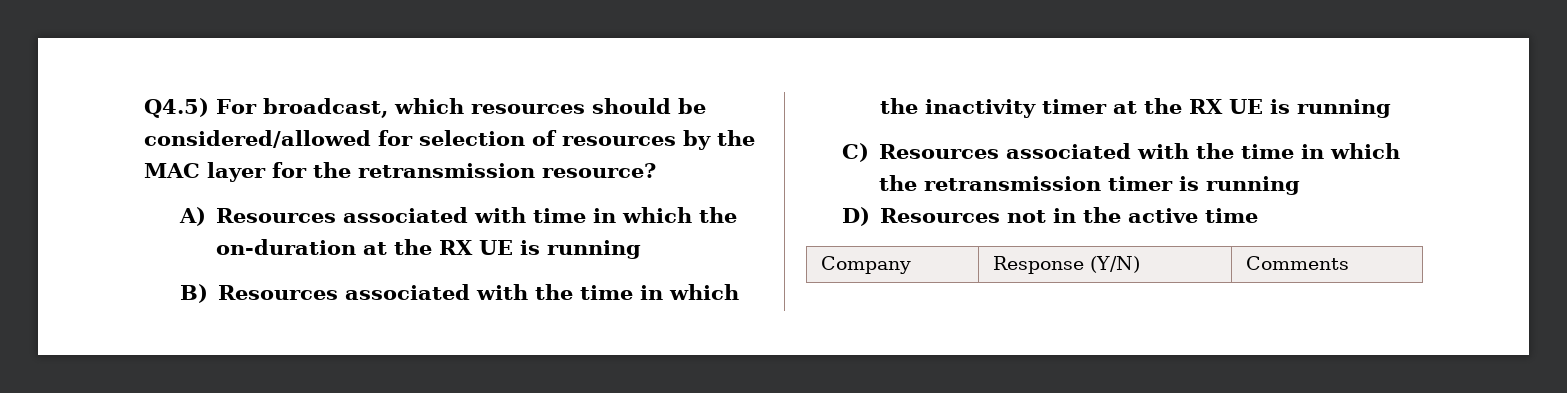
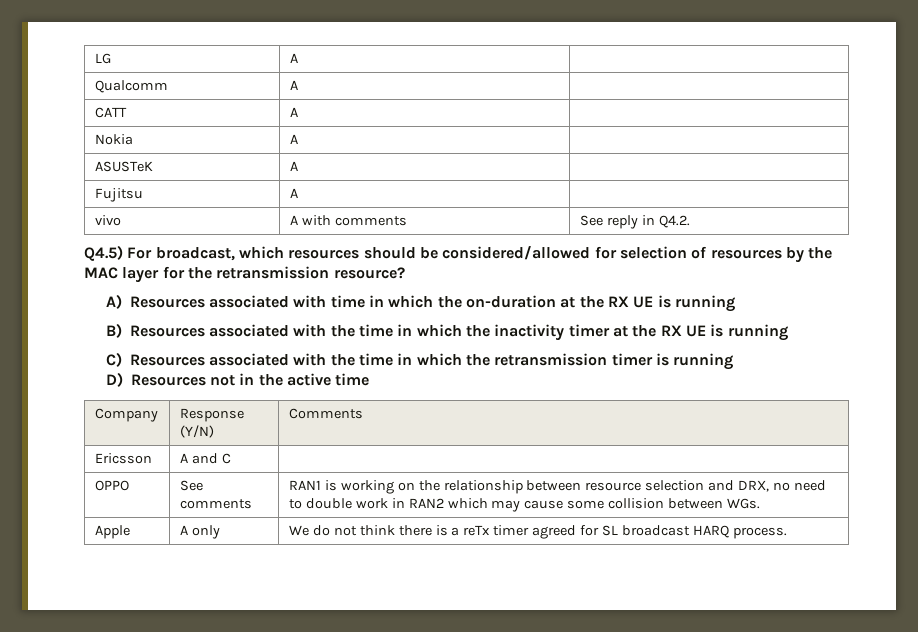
+ LG | A |
+ Qualcomm | A |
+ CATT | A |
+ Nokia | A |
+ ASUSTeK | A |
+ Fujitsu | A |
+ vivo | A with comments | See reply in Q4.2.
+ Ericsson | A and C |
+ OPPO | See comments | RAN1 is working on the relationship between resource selection and DRX, no need to double work in RAN2 which may cause some collision between WGs.
+ Apple | A only | We do not think there is a reTx timer agreed for SL broadcast HARQ process.

